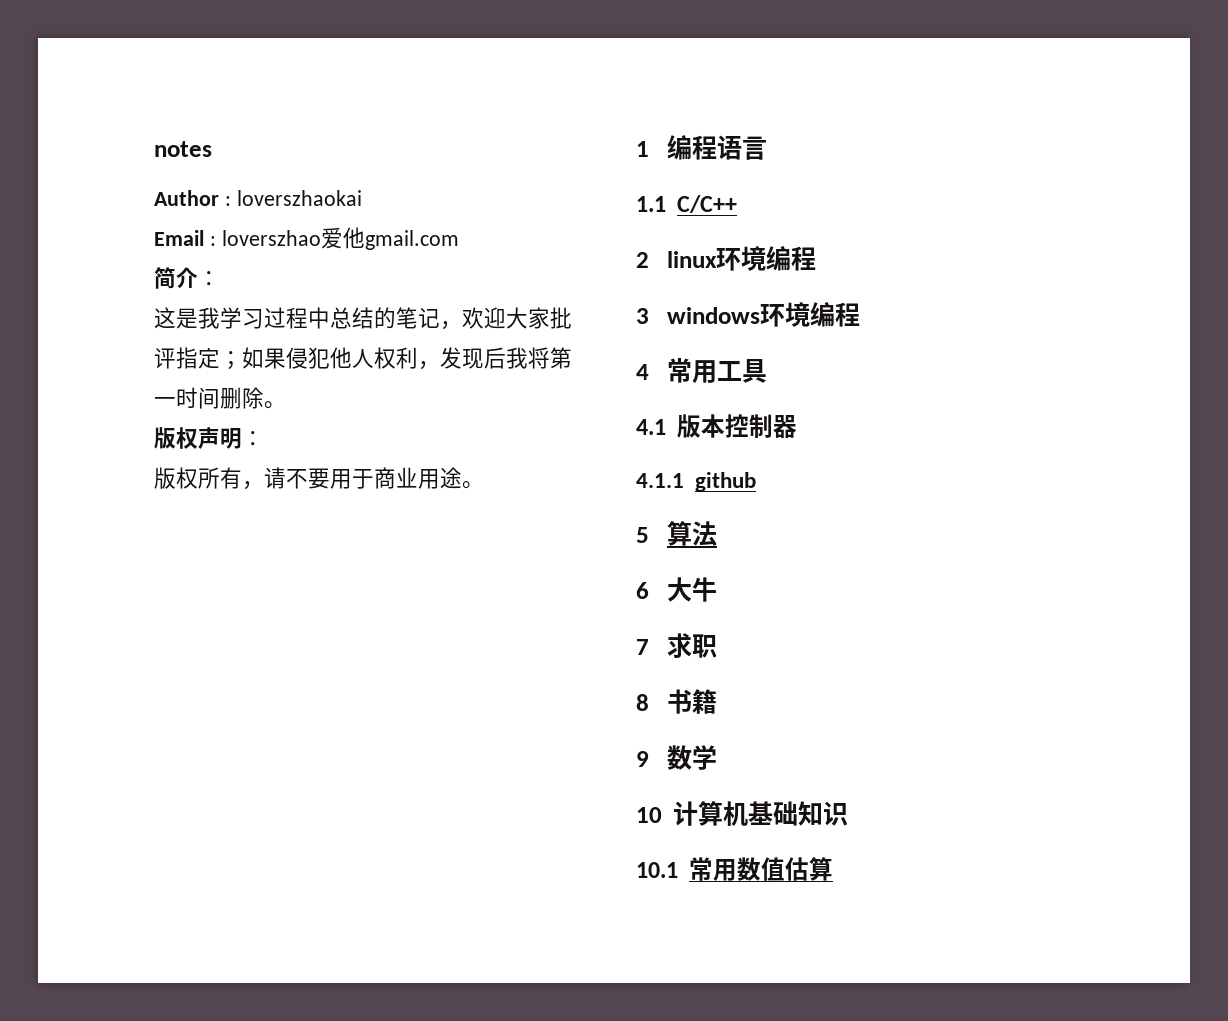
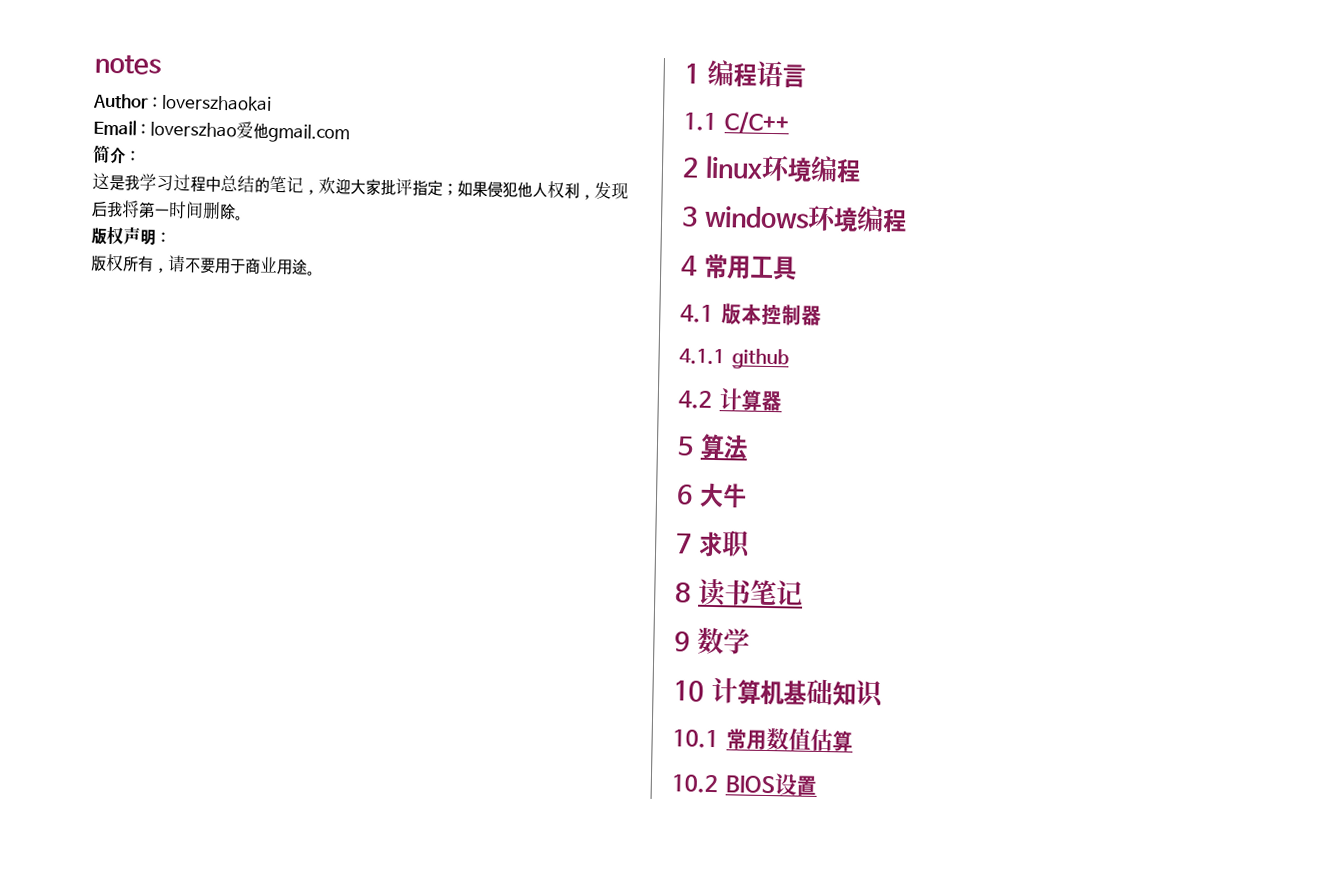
+ 4.2计算器
- 8书籍
+ 8读书笔记
+ 10.2 BIOS设置

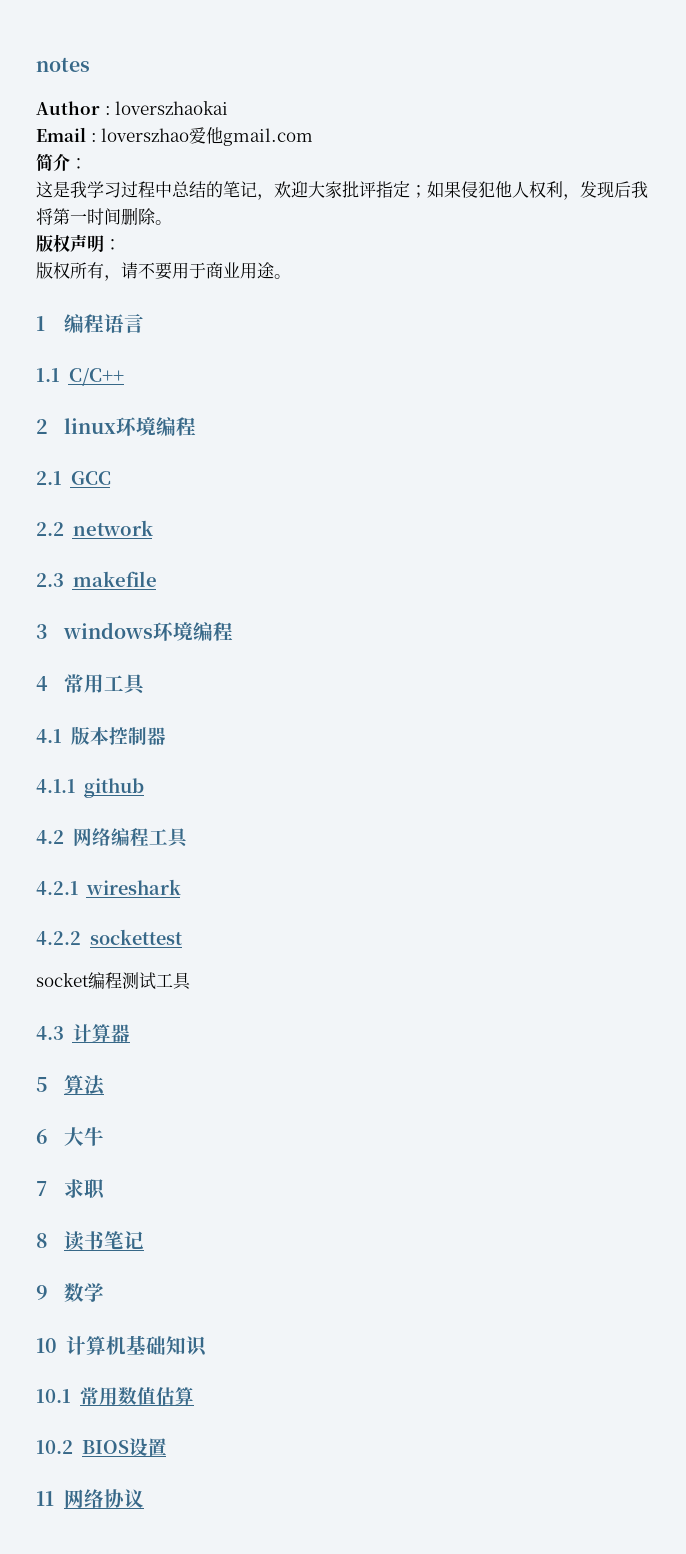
+ 2.1 GCC
+ 2.2 network
+ 2.3 makefile
- 4.2计算器
+ 4.2网络编程工具
+ 4.2.1 wireshark
+ 4.2.2 sockettest
+ socket编程测试工具
+ 4.3计算器
+ 11网络协议

